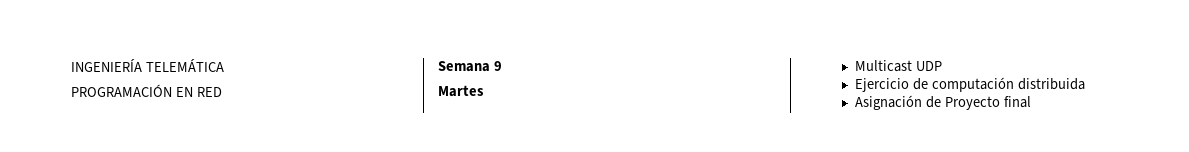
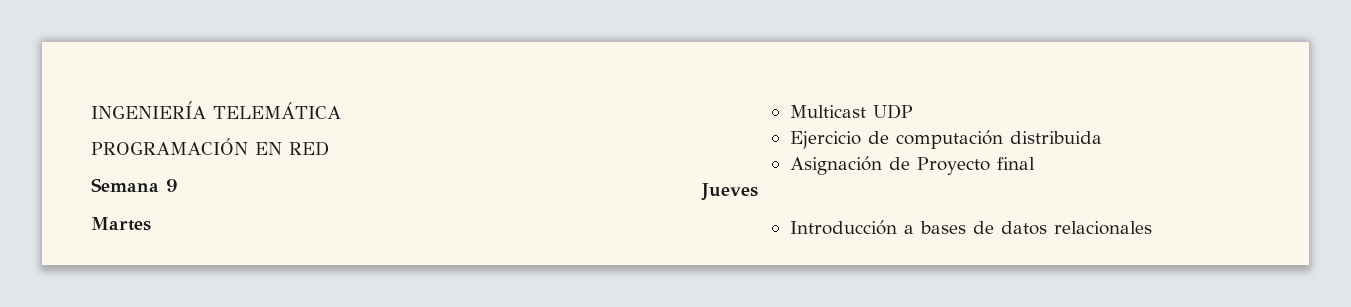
+ Jueves
+ Introducción a bases de datos relacionales

